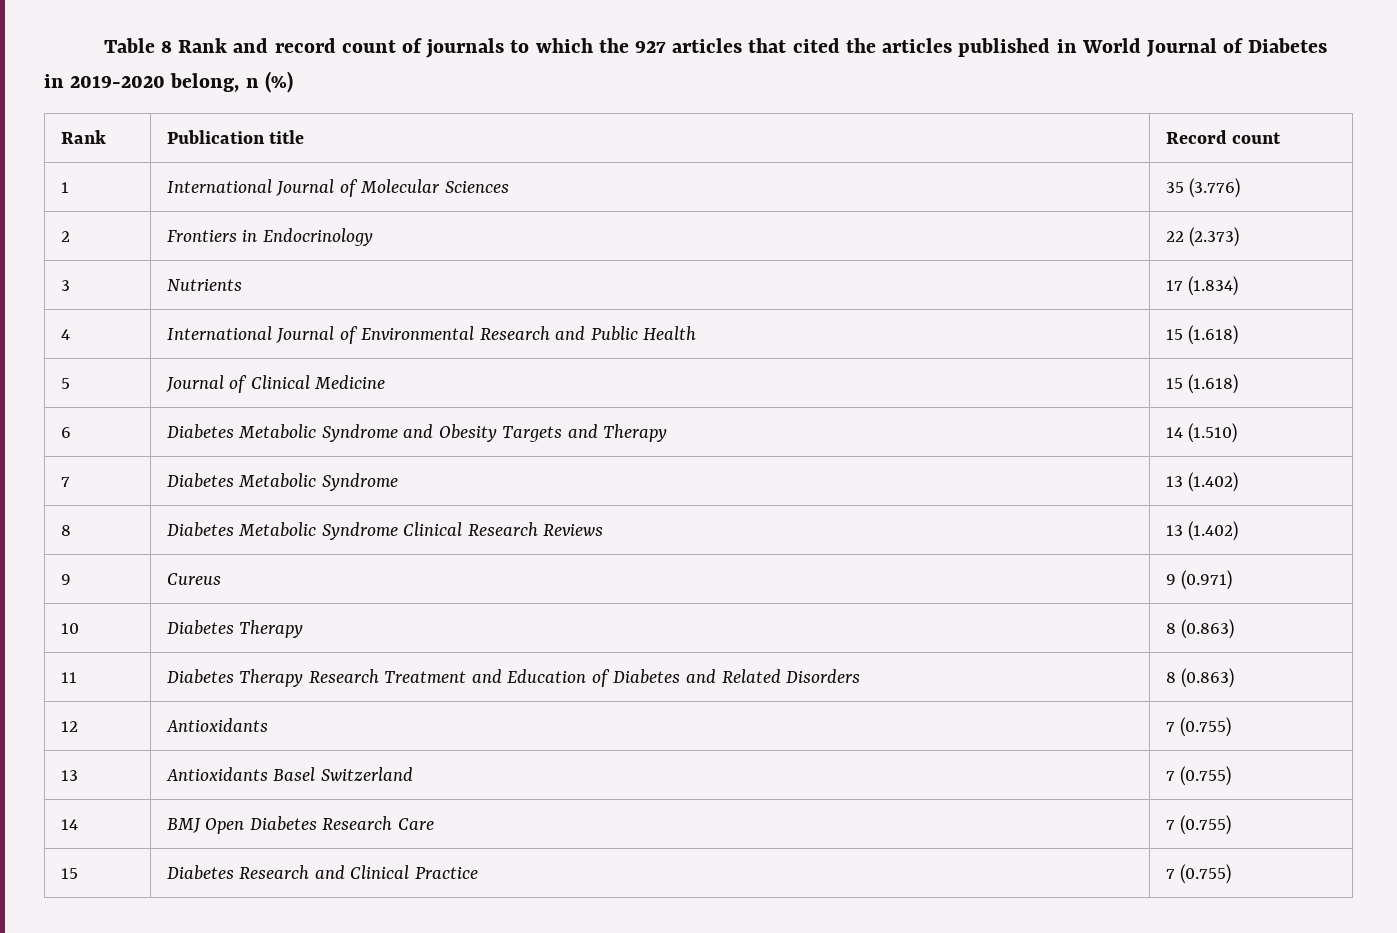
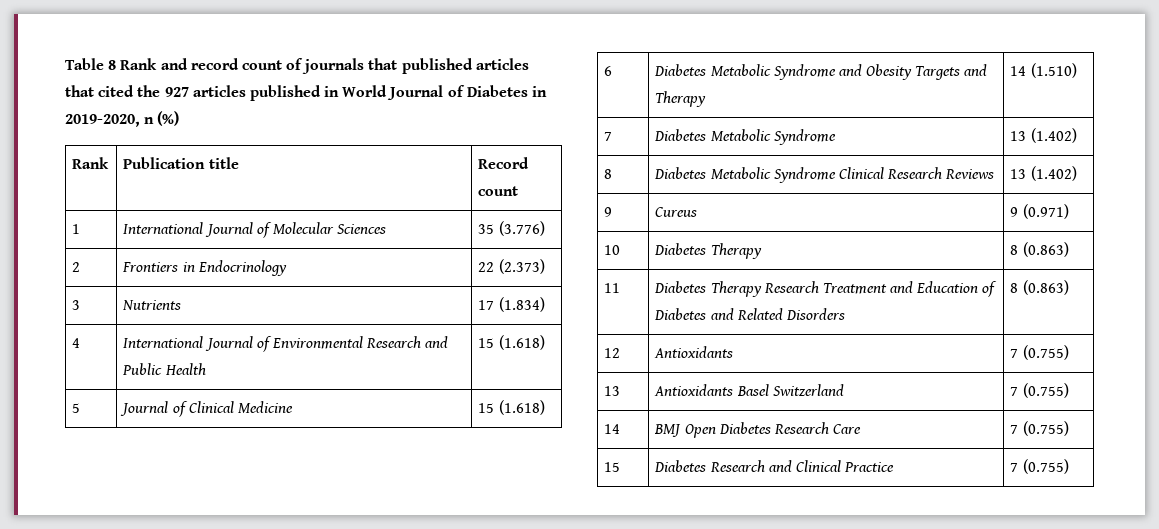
- Table 8 Rank and record count of journals to which the 927 articles that cited the articles published in World Journal of Diabetes in 2019-2020 belong, n (%)
+ Table 8 Rank and record count of journals that published articles that cited the 927 articles published in World Journal of Diabetes in 2019-2020, n (%)

